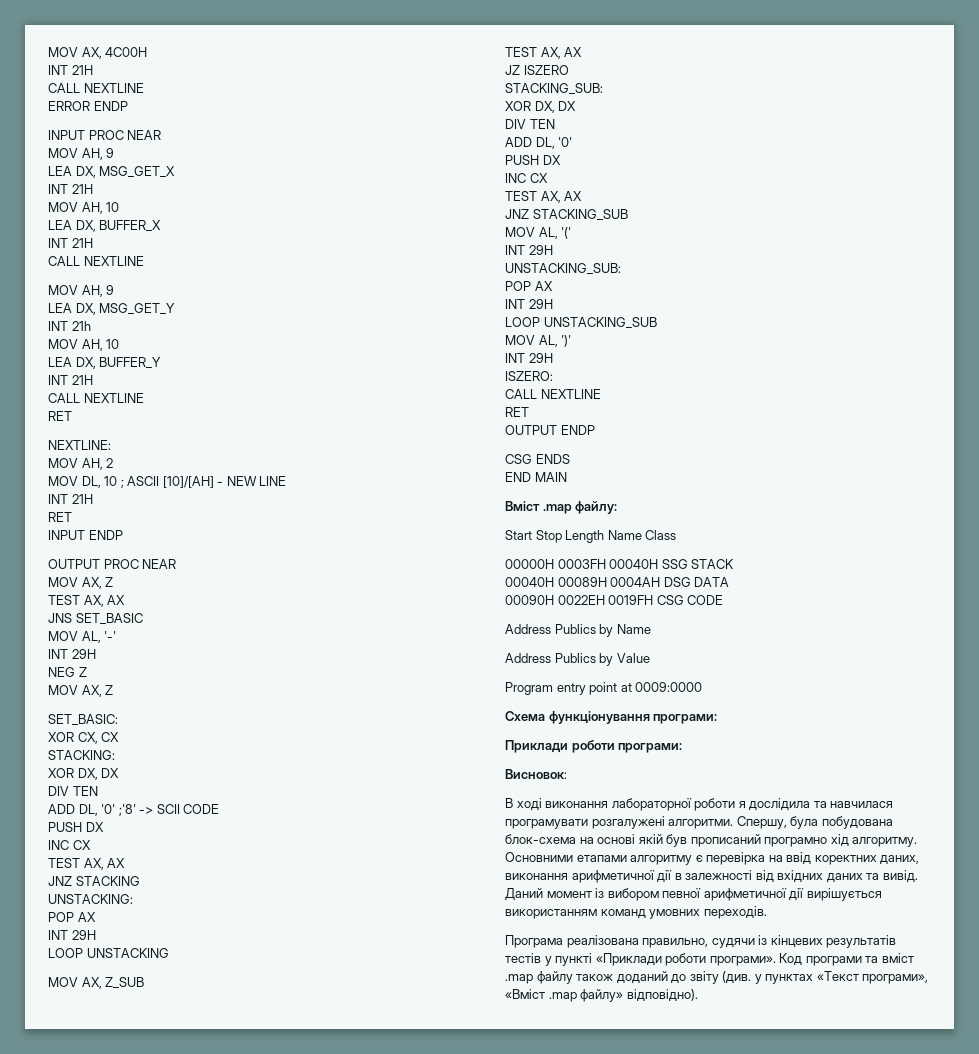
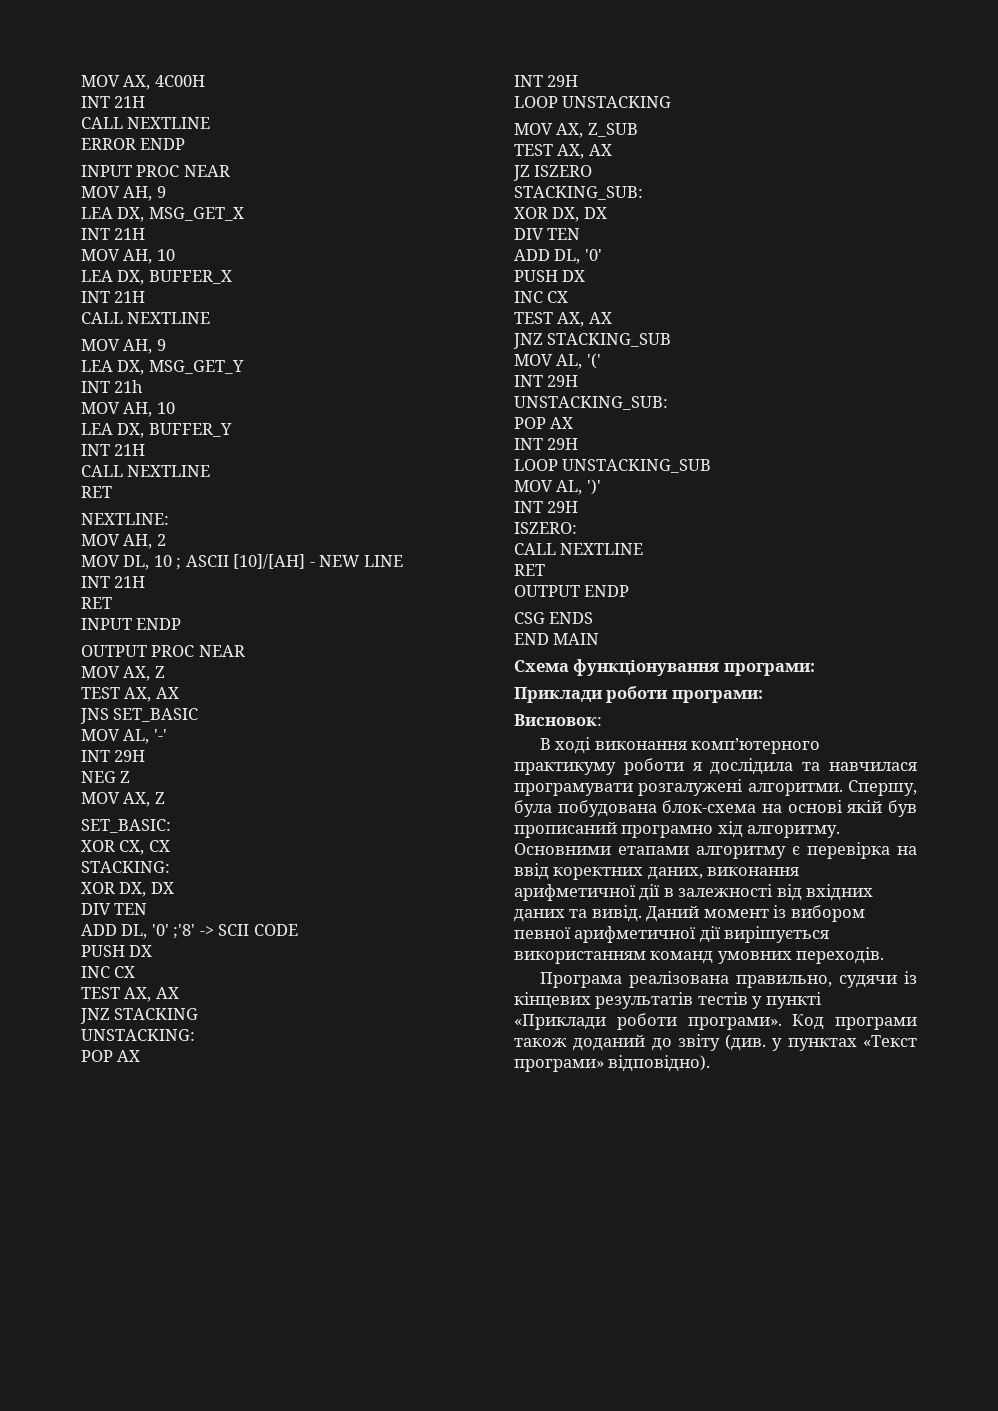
- Вміст .map файлу:
- Start Stop Length Name Class
- 00000H 0003FH 00040H SSG STACK
- 00040H 00089H 0004AH DSG DATA
- 00090H 0022EH 0019FH CSG CODE
- Address Publics by Name
- Address Publics by Value
- Program entry point at 0009:0000
- В ході виконання лабораторної роботи я дослідила та навчилася програмувати розгалужені алгоритми.
+ В ході виконання комп’ютерного практикуму роботи я дослідила та навчилася програмувати розгалужені алгоритми.
- Код програми та вміст .map файлу також доданий до звіту (див. у пунктах «Текст програми», «Вміст .map файлу» відповідно).
+ Код програми також доданий до звіту (див. у пунктах «Текст програми» відповідно).

